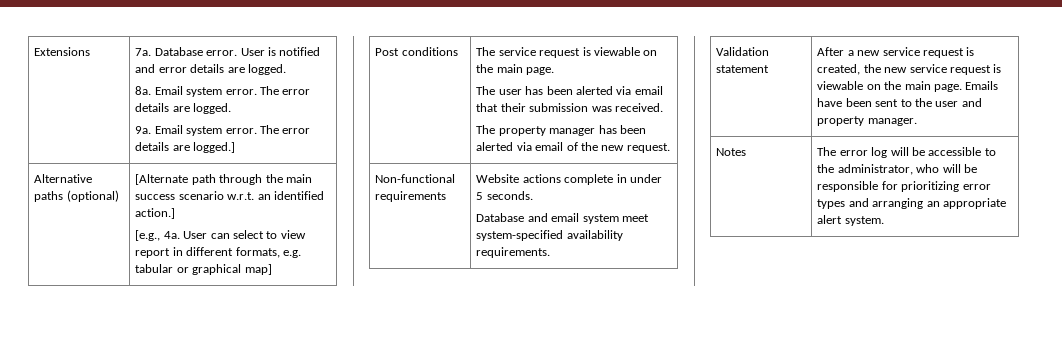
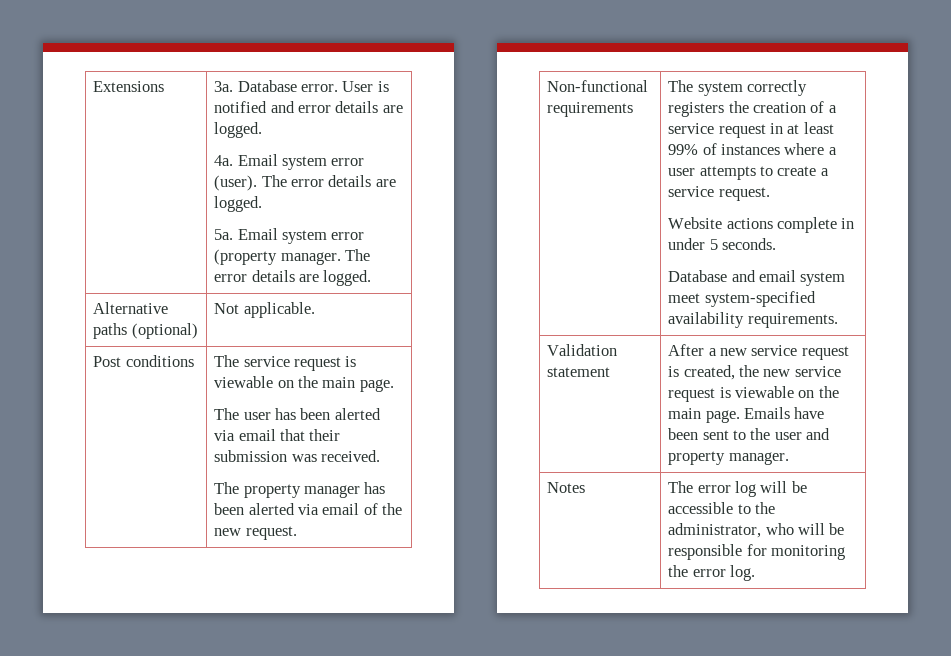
- Extensions | 7a. Database error. User is notified and error details are logged.
- 8a. Email system error. The error details are logged.
- 9a. Email system error. The error details are logged.]
+ Extensions | 3a. Database error. User is notified and error details are logged.
+ 4a. Email system error (user). The error details are logged.
+ 5a. Email system error (property manager. The error details are logged.
- Alternative paths (optional) | [Alternate path through the main success scenario w.r.t. an identified action.]
- [e.g., 4a. User can select to view report in different formats, e.g. tabular or graphical map]
+ Alternative paths (optional) | Not applicable.
+ The system correctly registers the creation of a service request in at least 99% of instances where a user attempts to create a service request.
- Notes | The error log will be accessible to the administrator, who will be responsible for prioritizing error types and arranging an appropriate alert system.
+ Notes | The error log will be accessible to the administrator, who will be responsible for monitoring the error log.

